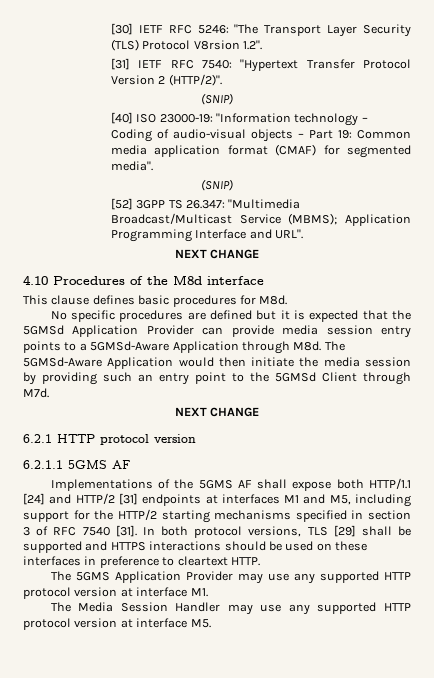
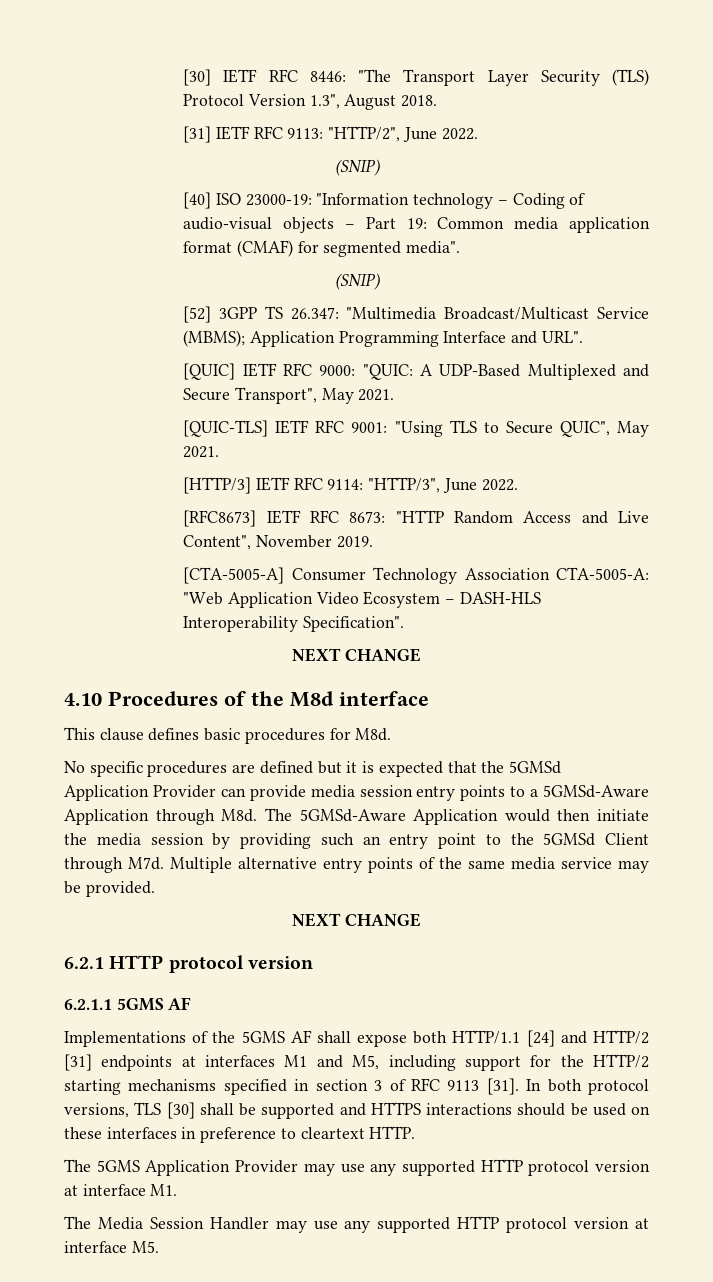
- [30] IETF RFC 5246: "The Transport Layer Security (TLS) Protocol V8rsion 1.2".
+ [30] IETF RFC 8446: "The Transport Layer Security (TLS) Protocol Version 1.3", August 2018.
- [31] IETF RFC 7540: "Hypertext Transfer Protocol Version 2 (HTTP/2)".
+ [31] IETF RFC 9113: "HTTP/2", June 2022.
+ [QUIC] IETF RFC 9000: "QUIC: A UDP-Based Multiplexed and Secure Transport", May 2021.
+ [QUIC-TLS] IETF RFC 9001: "Using TLS to Secure QUIC", May 2021.
+ [HTTP/3] IETF RFC 9114: "HTTP/3", June 2022.
+ [RFC8673] IETF RFC 8673: "HTTP Random Access and Live Content", November 2019.
+ [CTA-5005-A] Consumer Technology Association CTA-5005-A: "Web Application Video Ecosystem – DASH-HLS Interoperability Specification".
- No specific procedures are defined but it is expected that the 5GMSd Application Provider can provide media session entry points to a 5GMSd-Aware Application through M8d. The 5GMSd-Aware Application would then initiate the media session by providing such an entry point to the 5GMSd Client through M7d.
+ No specific procedures are defined but it is expected that the 5GMSd Application Provider can provide media session entry points to a 5GMSd-Aware Application through M8d. The 5GMSd-Aware Application would then initiate the media session by providing such an entry point to the 5GMSd Client through M7d. Multiple alternative entry points of the same media service may be provided.
- Implementations of the 5GMS AF shall expose both HTTP/1.1 [24] and HTTP/2 [31] endpoints at interfaces M1 and M5, including support for the HTTP/2 starting mechanisms specified in section 3 of RFC 7540 [31].
+ Implementations of the 5GMS AF shall expose both HTTP/1.1 [24] and HTTP/2 [31] endpoints at interfaces M1 and M5, including support for the HTTP/2 starting mechanisms specified in section 3 of RFC 9113 [31].
- In both protocol versions, TLS [29] shall be supported and HTTPS interactions should be used on these interfaces in preference to cleartext HTTP.
+ In both protocol versions, TLS [30] shall be supported and HTTPS interactions should be used on these interfaces in preference to cleartext HTTP.

